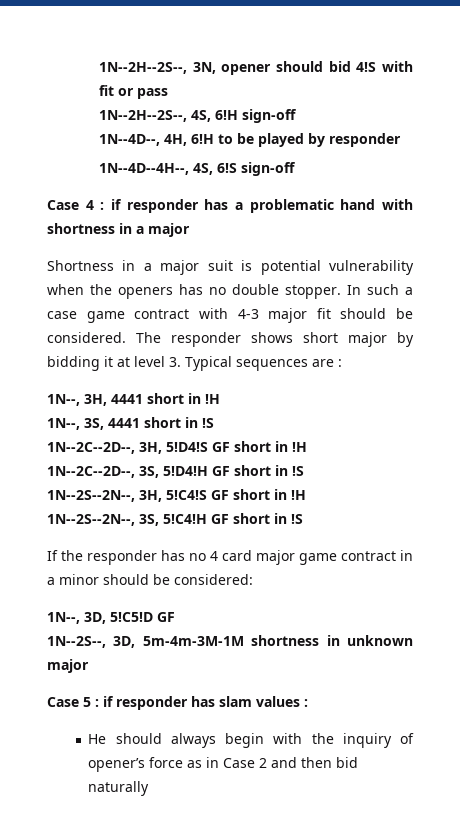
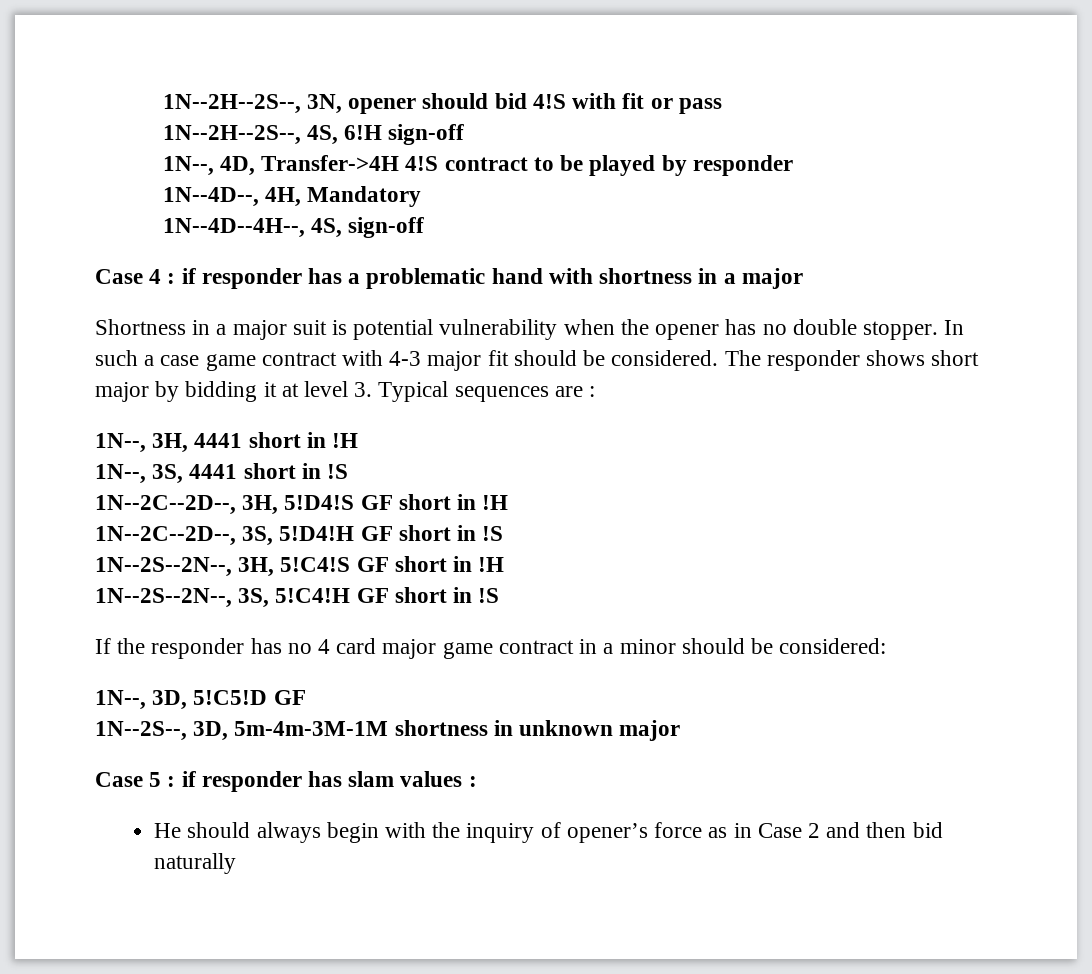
- 1N--4D--, 4H, 6!H to be played by responder
+ 1N--, 4D, Transfer->4H 4!S contract to be played by responder
+ 1N--4D--, 4H, Mandatory
- 1N--4D--4H--, 4S, 6!S sign-off
+ 1N--4D--4H--, 4S, sign-off
- Shortness in a major suit is potential vulnerability when the openers has no double stopper.
+ Shortness in a major suit is potential vulnerability when the opener has no double stopper.

